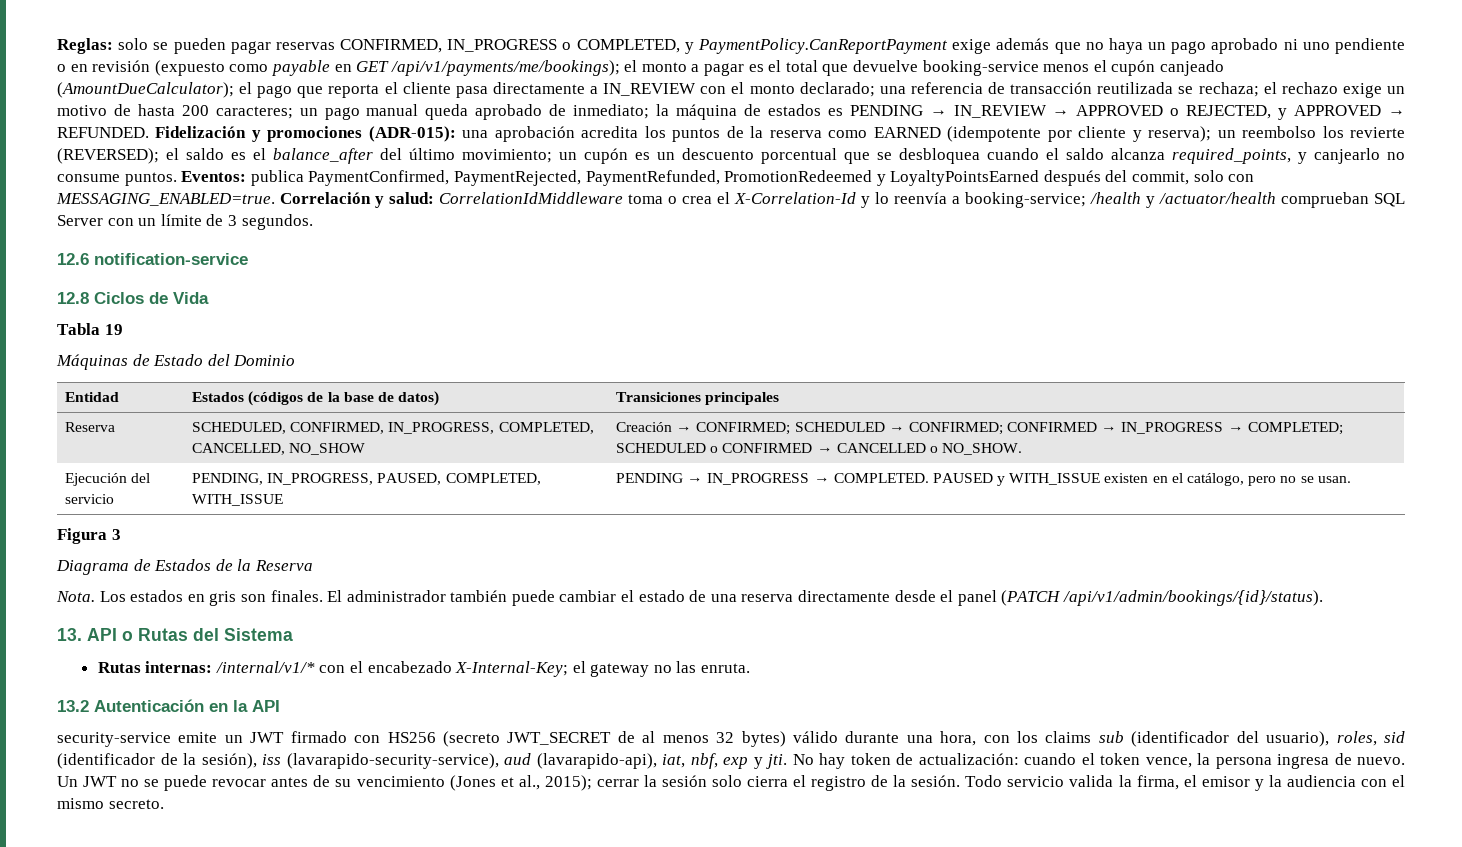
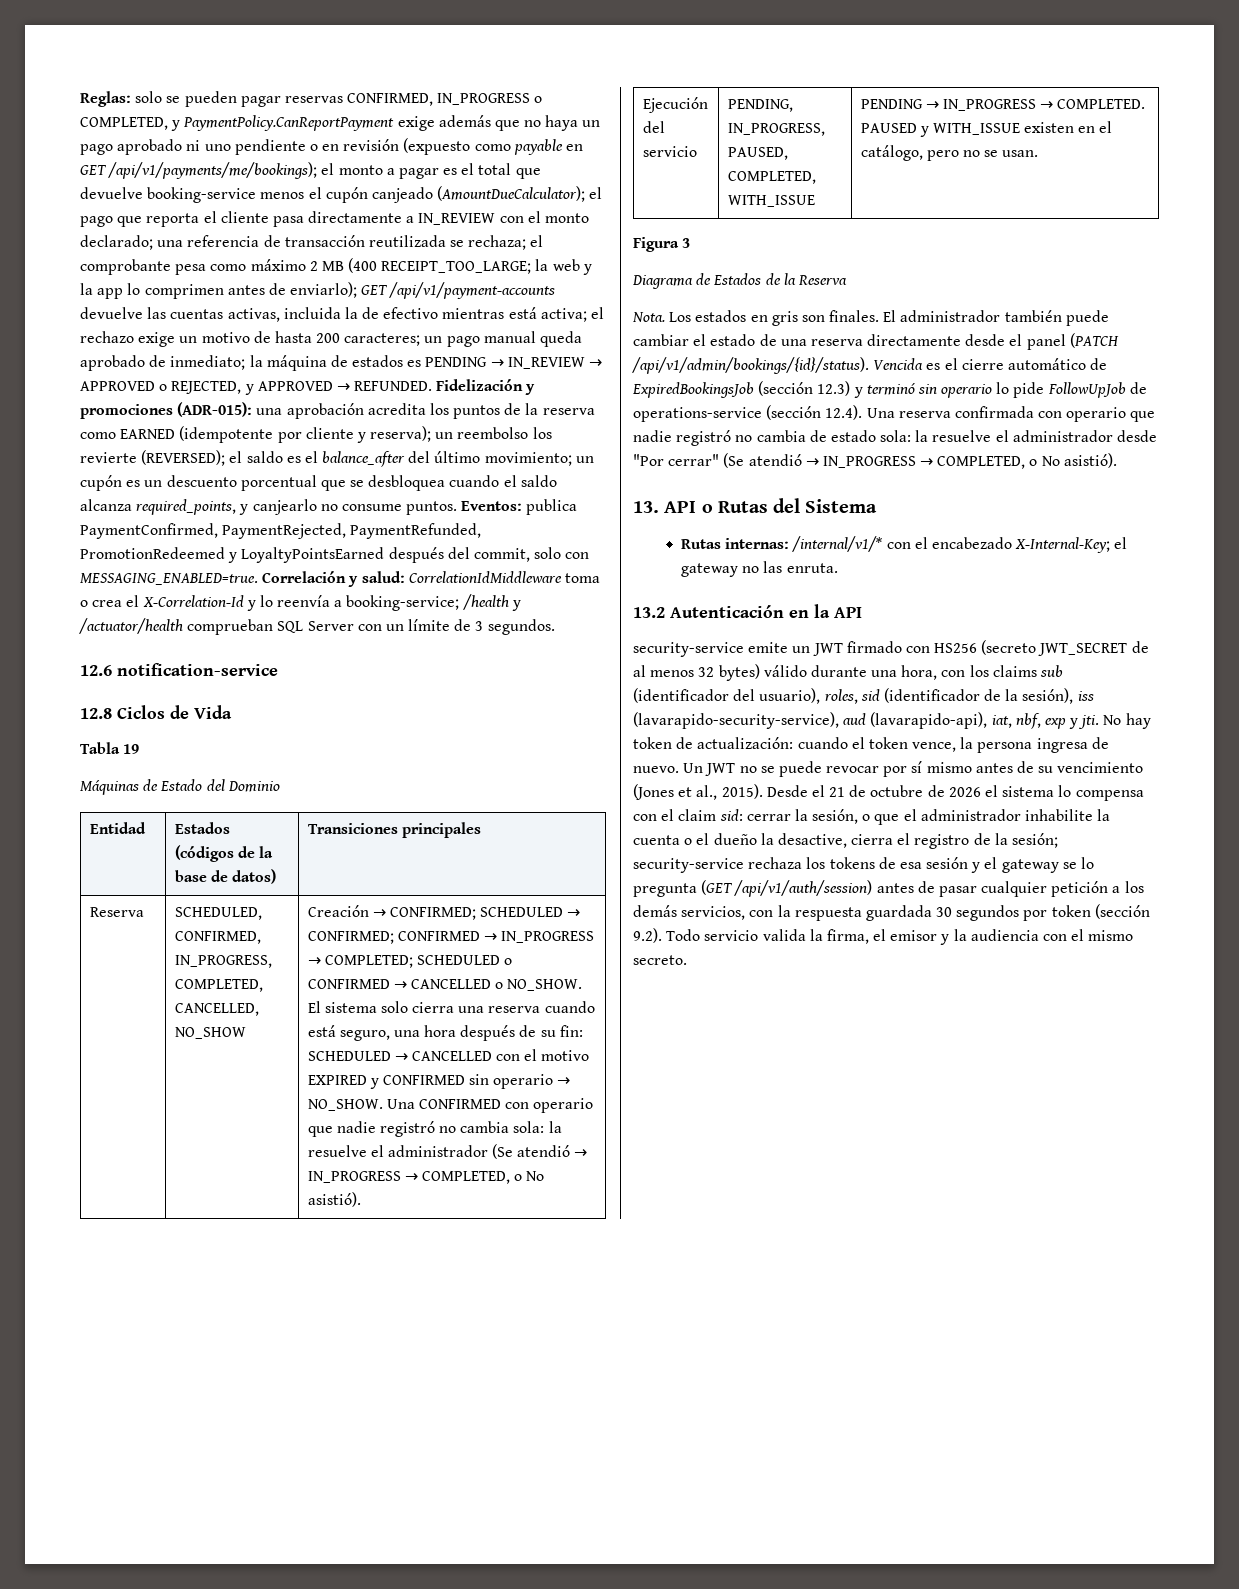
- el rechazo exige un motivo de hasta 200 caracteres;
+ el comprobante pesa como máximo 2 MB (400 RECEIPT_TOO_LARGE; la web y la app lo comprimen antes de enviarlo); GET /api/v1/payment-accounts devuelve las cuentas activas, incluida la de efectivo mientras está activa; el rechazo exige un motivo de hasta 200 caracteres;
+ El sistema solo cierra una reserva cuando está seguro, una hora después de su fin: SCHEDULED → CANCELLED con el motivo EXPIRED y CONFIRMED sin operario → NO_SHOW. Una CONFIRMED con operario que nadie registró no cambia sola: la resuelve el administrador (Se atendió → IN_PROGRESS → COMPLETED, o No asistió).
+ Vencida es el cierre automático de ExpiredBookingsJob (sección 12.3) y terminó sin operario lo pide FollowUpJob de operations-service (sección 12.4). Una reserva confirmada con operario que nadie registró no cambia de estado sola: la resuelve el administrador desde "Por cerrar" (Se atendió → IN_PROGRESS → COMPLETED, o No asistió).
- Un JWT no se puede revocar antes de su vencimiento (Jones et al., 2015); cerrar la sesión solo cierra el registro de la sesión. Todo servicio valida la firma, el emisor y la audiencia con el mismo secreto.
+ Un JWT no se puede revocar por sí mismo antes de su vencimiento (Jones et al., 2015). Desde el 21 de octubre de 2026 el sistema lo compensa con el claim sid: cerrar la sesión, o que el administrador inhabilite la cuenta o el dueño la desactive, cierra el registro de la sesión; security-service rechaza los tokens de esa sesión y el gateway se lo pregunta (GET /api/v1/auth/session) antes de pasar cualquier petición a los demás servicios, con la respuesta guardada 30 segundos por token (sección 9.2). Todo servicio valida la firma, el emisor y la audiencia con el mismo secreto.

